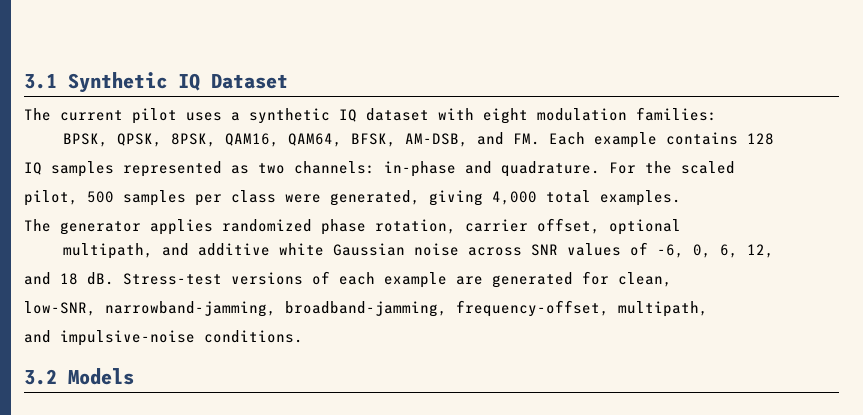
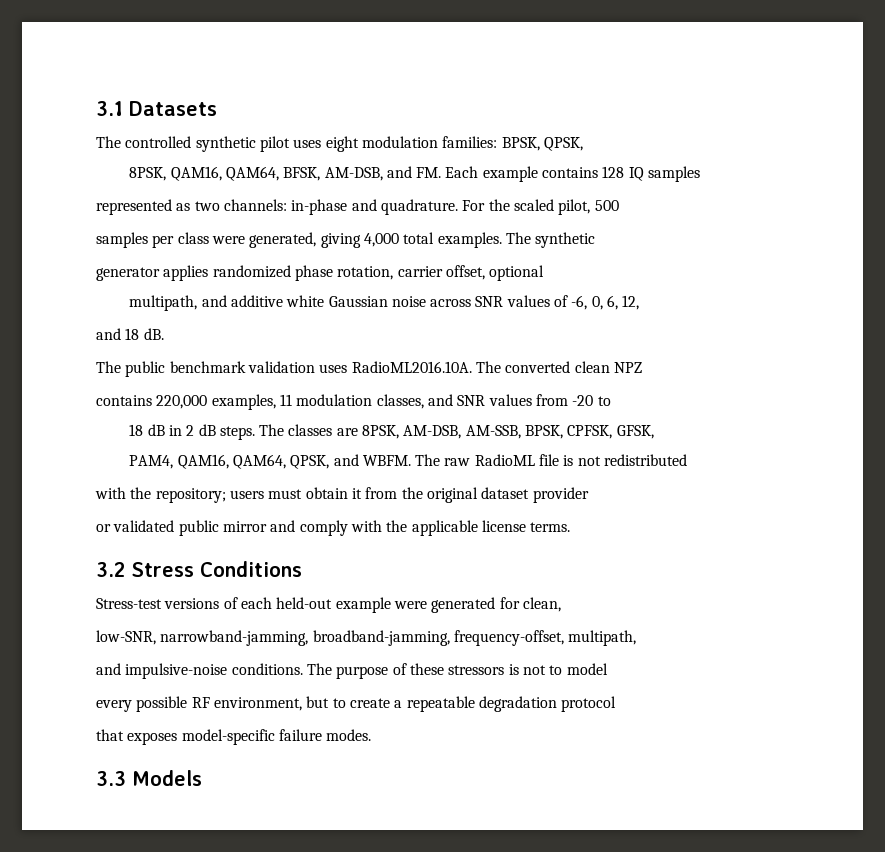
- 3.1 Synthetic IQ Dataset
- The current pilot uses a synthetic IQ dataset with eight modulation families:
- BPSK, QPSK, 8PSK, QAM16, QAM64, BFSK, AM-DSB, and FM. Each example contains 128
- IQ samples represented as two channels: in-phase and quadrature.
+ 3.1 Datasets
+ The controlled synthetic pilot uses eight modulation families: BPSK, QPSK,
+ 8PSK, QAM16, QAM64, BFSK, AM-DSB, and FM. Each example contains 128 IQ samples
+ represented as two channels: in-phase and quadrature.
- For the scaled
- pilot, 500 samples per class were generated, giving 4,000 total examples.
- The generator applies randomized phase rotation, carrier offset, optional
+ For the scaled pilot, 500
+ samples per class were generated, giving 4,000 total examples. The synthetic
+ generator applies randomized phase rotation, carrier offset, optional
- and 18 dB. Stress-test versions of each example are generated for clean,
+ and 18 dB.
+ The public benchmark validation uses RadioML2016.10A. The converted clean NPZ
+ contains 220,000 examples, 11 modulation classes, and SNR values from -20 to
+ 18 dB in 2 dB steps. The classes are 8PSK, AM-DSB, AM-SSB, BPSK, CPFSK, GFSK,
+ PAM4, QAM16, QAM64, QPSK, and WBFM. The raw RadioML file is not redistributed
+ with the repository; users must obtain it from the original dataset provider
+ or validated public mirror and comply with the applicable license terms.
+ 3.2 Stress Conditions
+ Stress-test versions of each held-out example were generated for clean,
- and impulsive-noise conditions.
- 3.2 Models
+ and impulsive-noise conditions. The purpose of these stressors is not to model
+ every possible RF environment, but to create a repeatable degradation protocol
+ that exposes model-specific failure modes.
+ 3.3 Models

